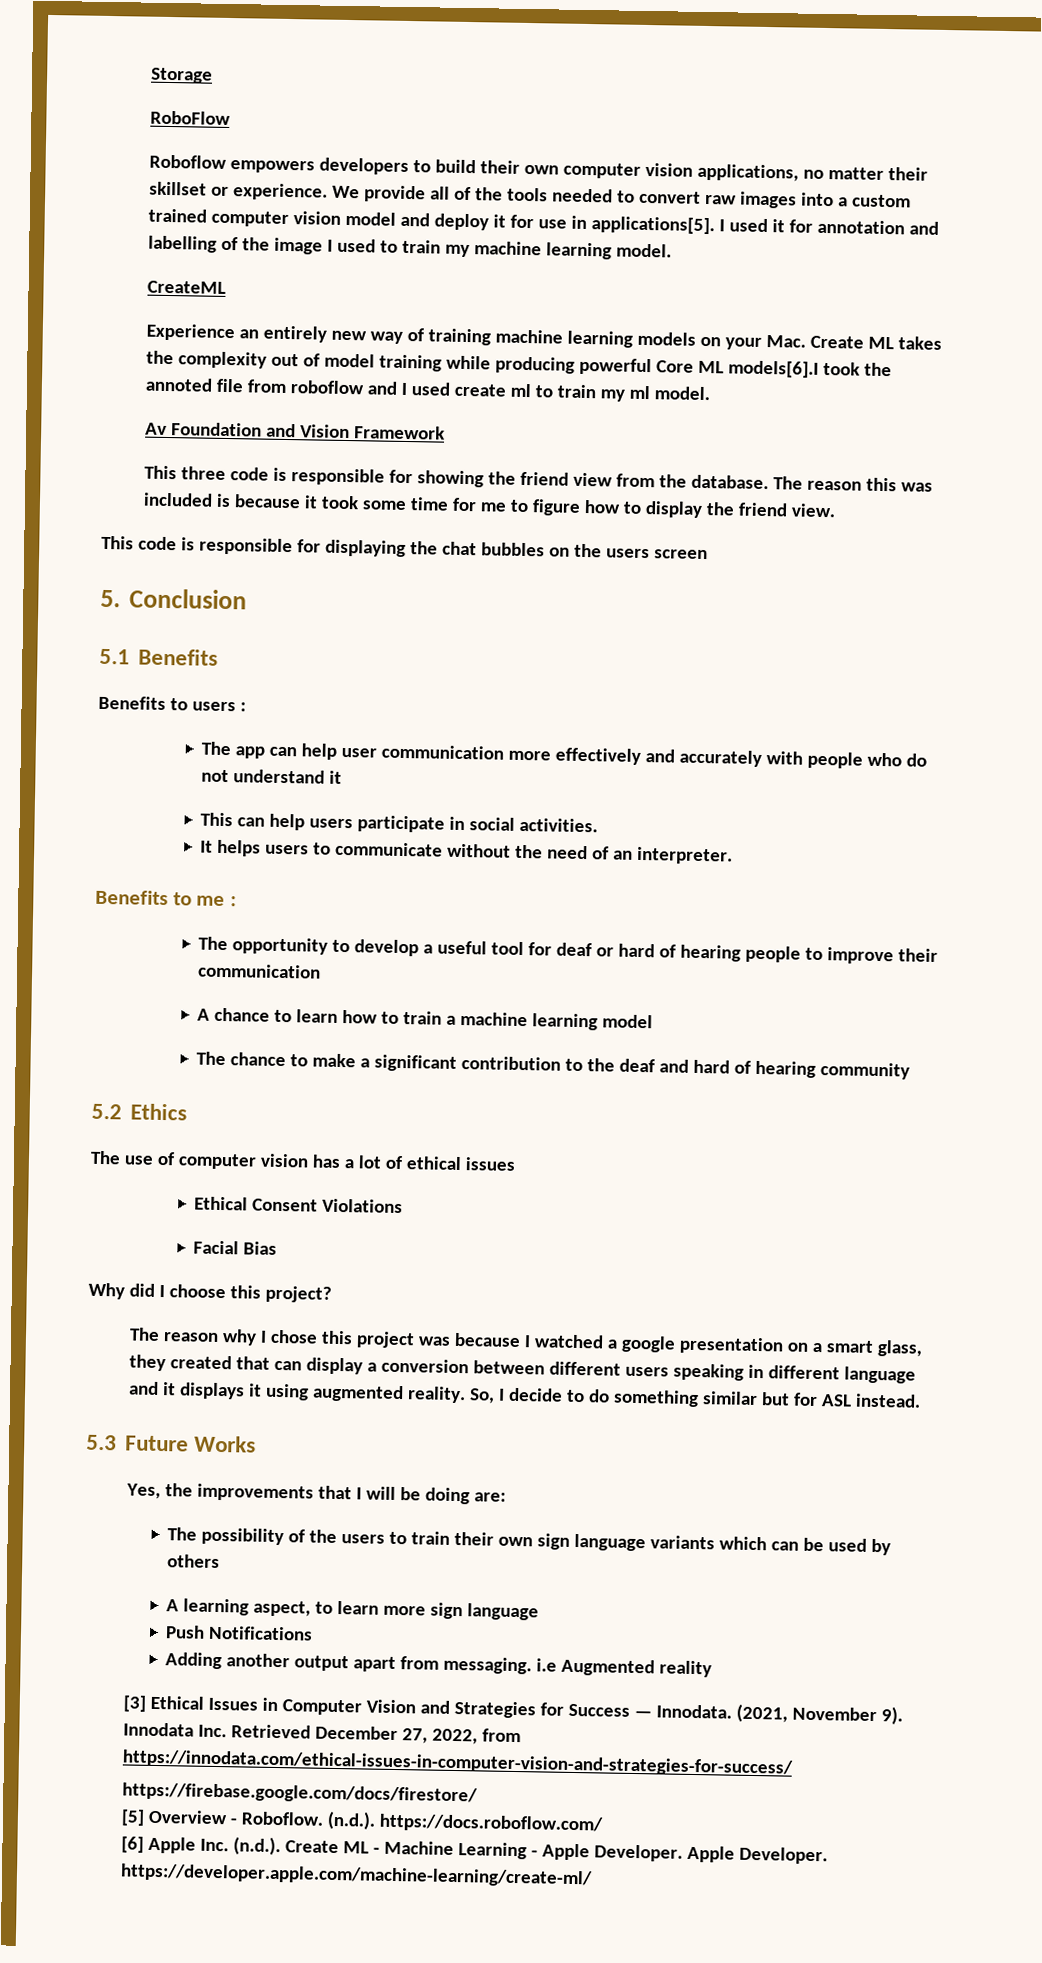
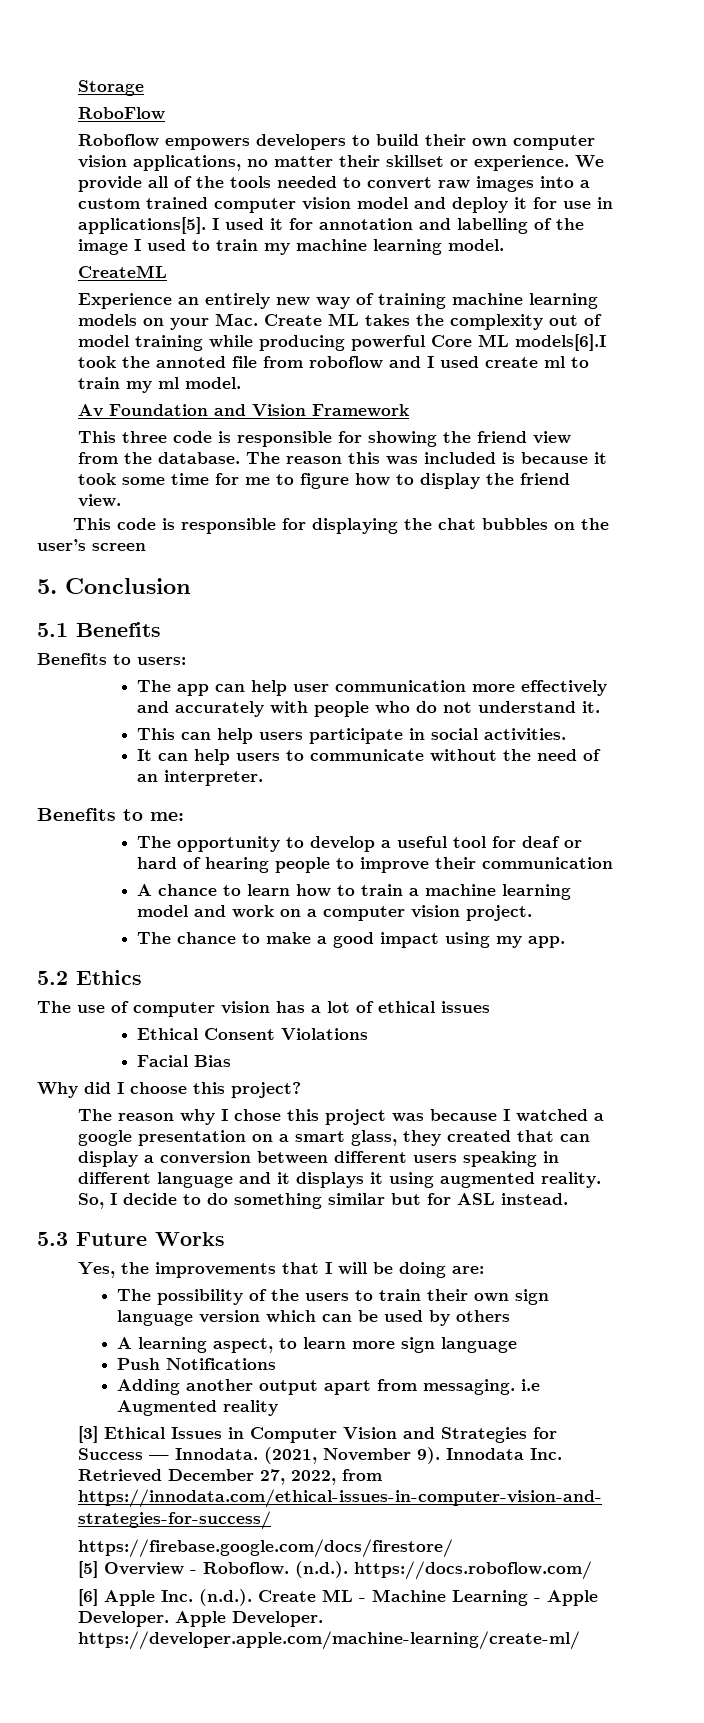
- This code is responsible for displaying the chat bubbles on the users screen
+ This code is responsible for displaying the chat bubbles on the user’s screen
- Benefits to users :
+ Benefits to users:
- The app can help user communication more effectively and accurately with people who do not understand it
+ The app can help user communication more effectively and accurately with people who do not understand it.
- It helps users to communicate without the need of an interpreter.
+ It can help users to communicate without the need of an interpreter.
- Benefits to me :
+ Benefits to me:
- A chance to learn how to train a machine learning model
+ A chance to learn how to train a machine learning model and work on a computer vision project.
- The chance to make a significant contribution to the deaf and hard of hearing community
+ The chance to make a good impact using my app.
- The possibility of the users to train their own sign language variants which can be used by others
+ The possibility of the users to train their own sign language version which can be used by others

